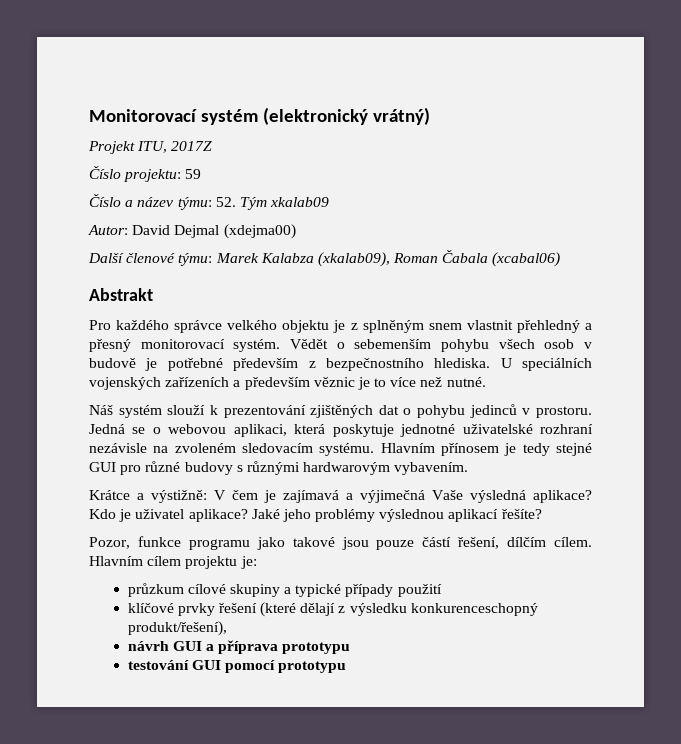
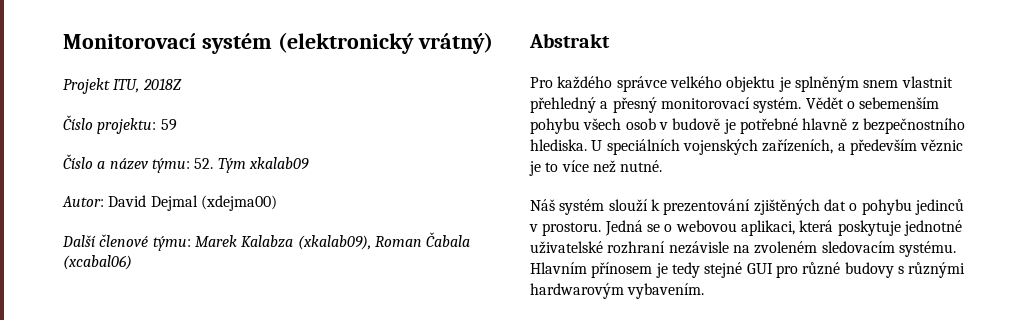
- Projekt ITU, 2017Z
+ Projekt ITU, 2018Z
- Pro každého správce velkého objektu je z splněným snem vlastnit přehledný a přesný monitorovací systém.
+ Pro každého správce velkého objektu je splněným snem vlastnit přehledný a přesný monitorovací systém.
- Vědět o sebemenším pohybu všech osob v budově je potřebné především z bezpečnostního hlediska.
+ Vědět o sebemenším pohybu všech osob v budově je potřebné hlavně z bezpečnostního hlediska.
- U speciálních vojenských zařízeních a především věznic je to více než nutné.
+ U speciálních vojenských zařízeních, a především věznic je to více než nutné.
- Krátce a výstižně: V čem je zajímavá a výjimečná Vaše výsledná aplikace? Kdo je uživatel aplikace? Jaké jeho problémy výslednou aplikací řešíte?
- Pozor, funkce programu jako takové jsou pouze částí řešení, dílčím cílem. Hlavním cílem projektu je:
- průzkum cílové skupiny a typické případy použití
- klíčové prvky řešení (které dělají z výsledku konkurenceschopný produkt/řešení),
- návrh GUI a příprava prototypu
- testování GUI pomocí prototypu

